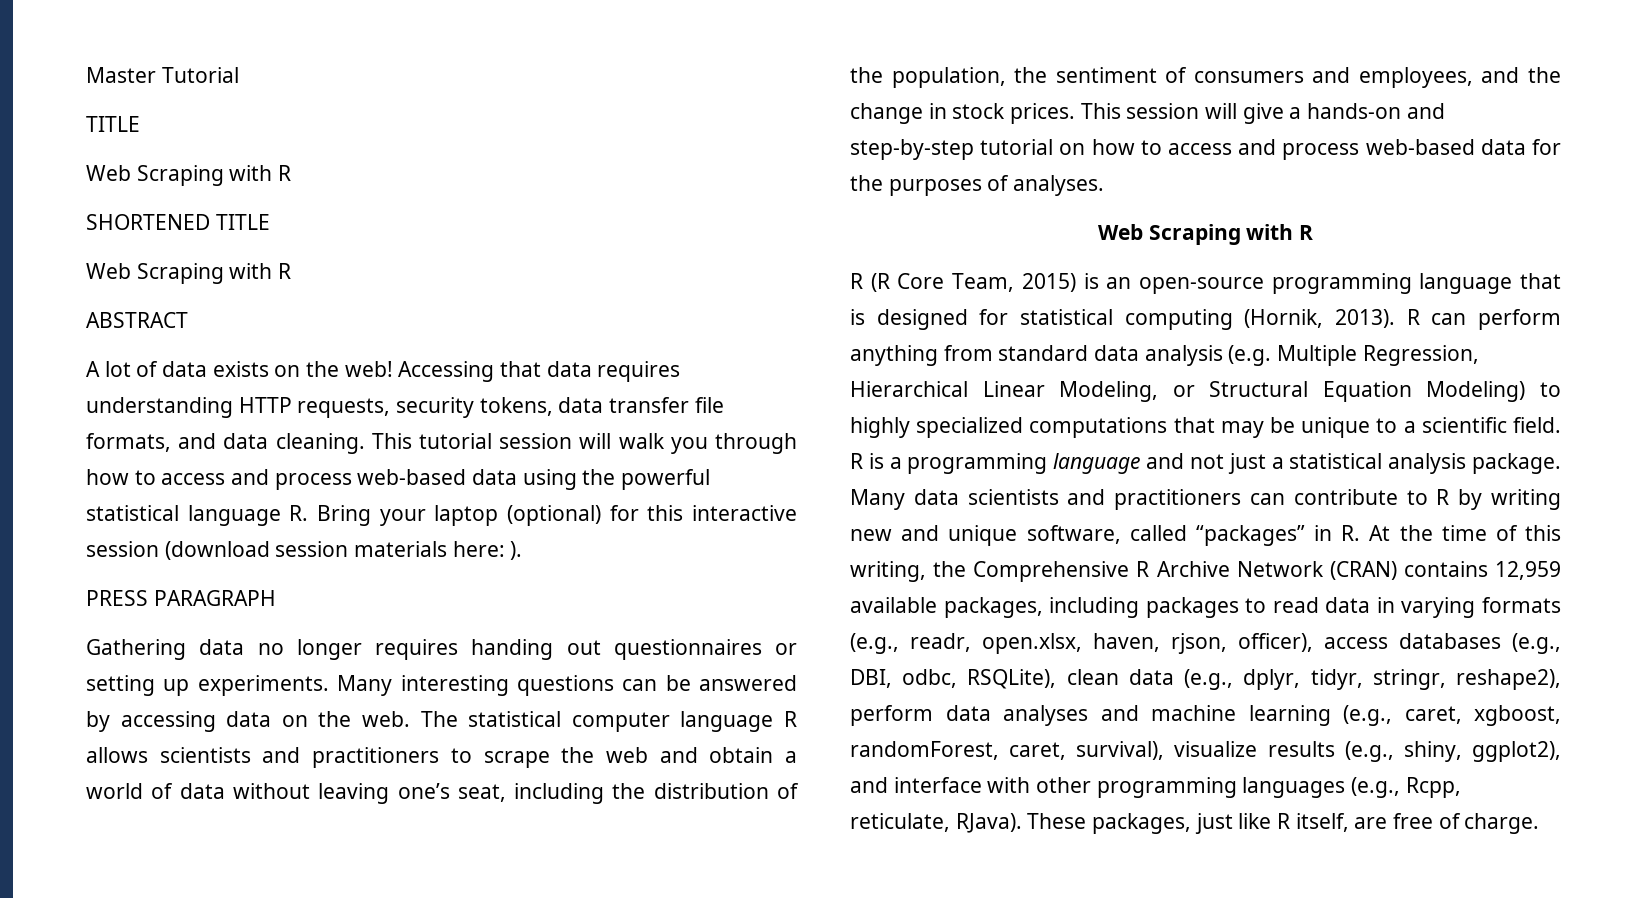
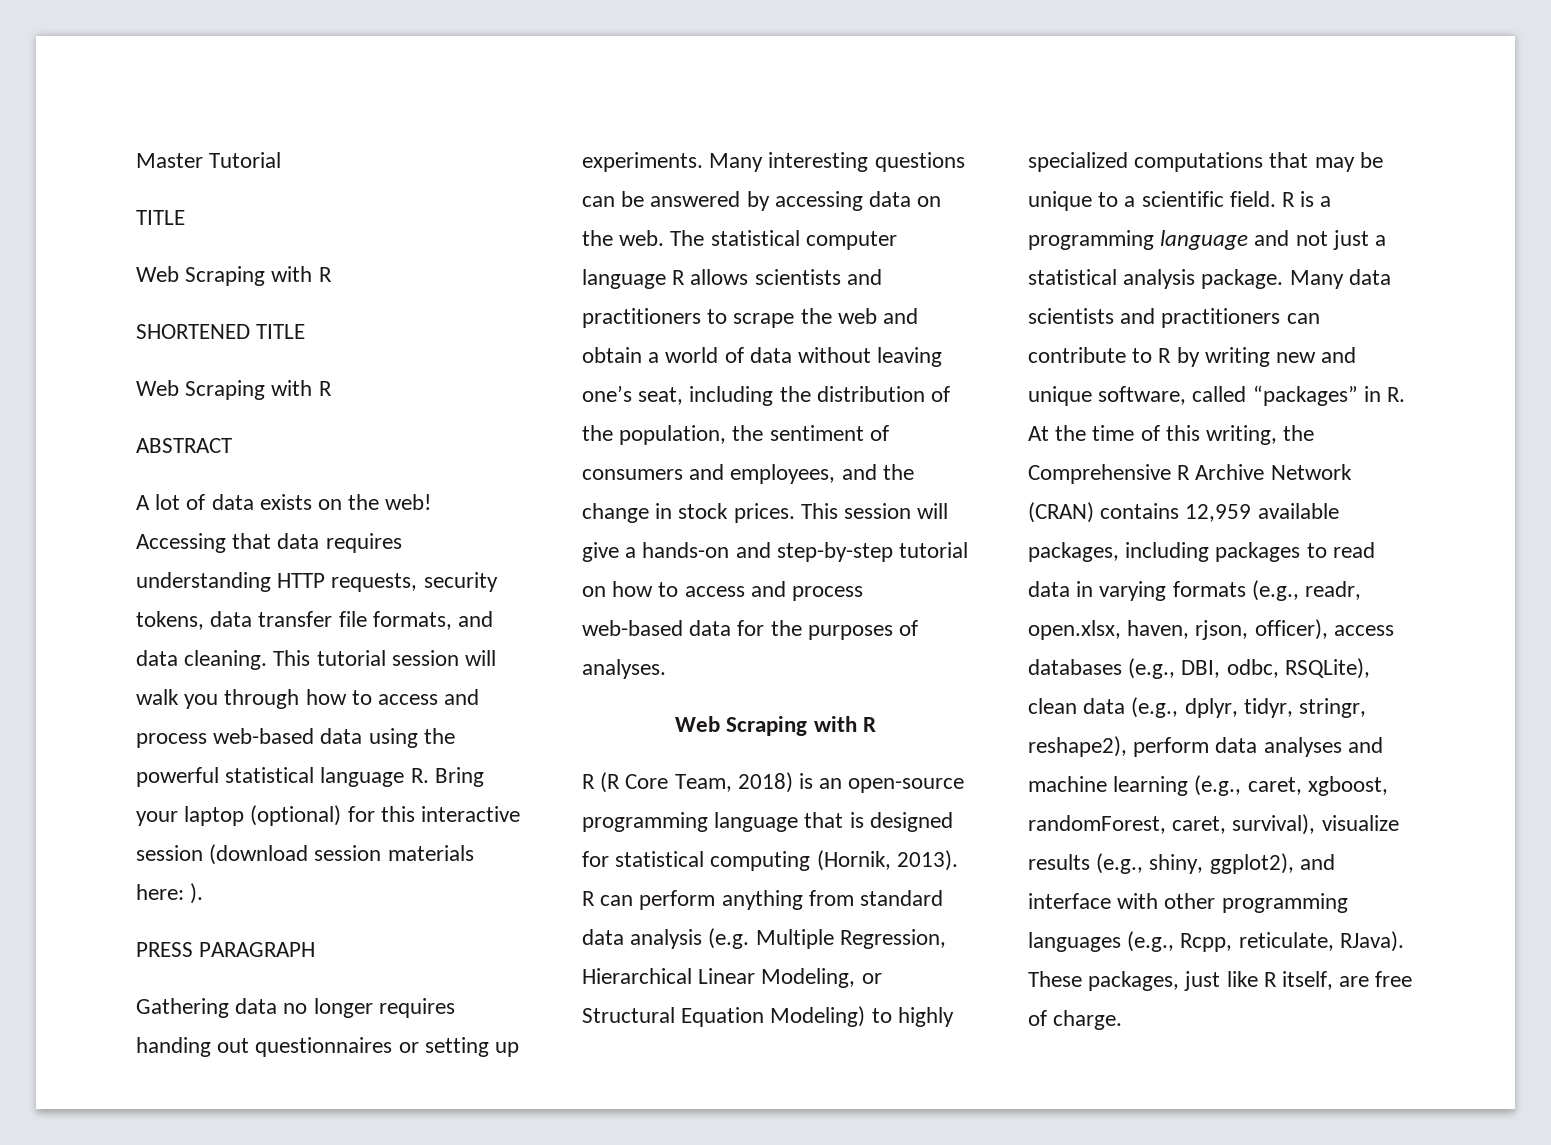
- R (R Core Team, 2015) is an open-source programming language that is designed for statistical computing (Hornik, 2013).
+ R (R Core Team, 2018) is an open-source programming language that is designed for statistical computing (Hornik, 2013).

